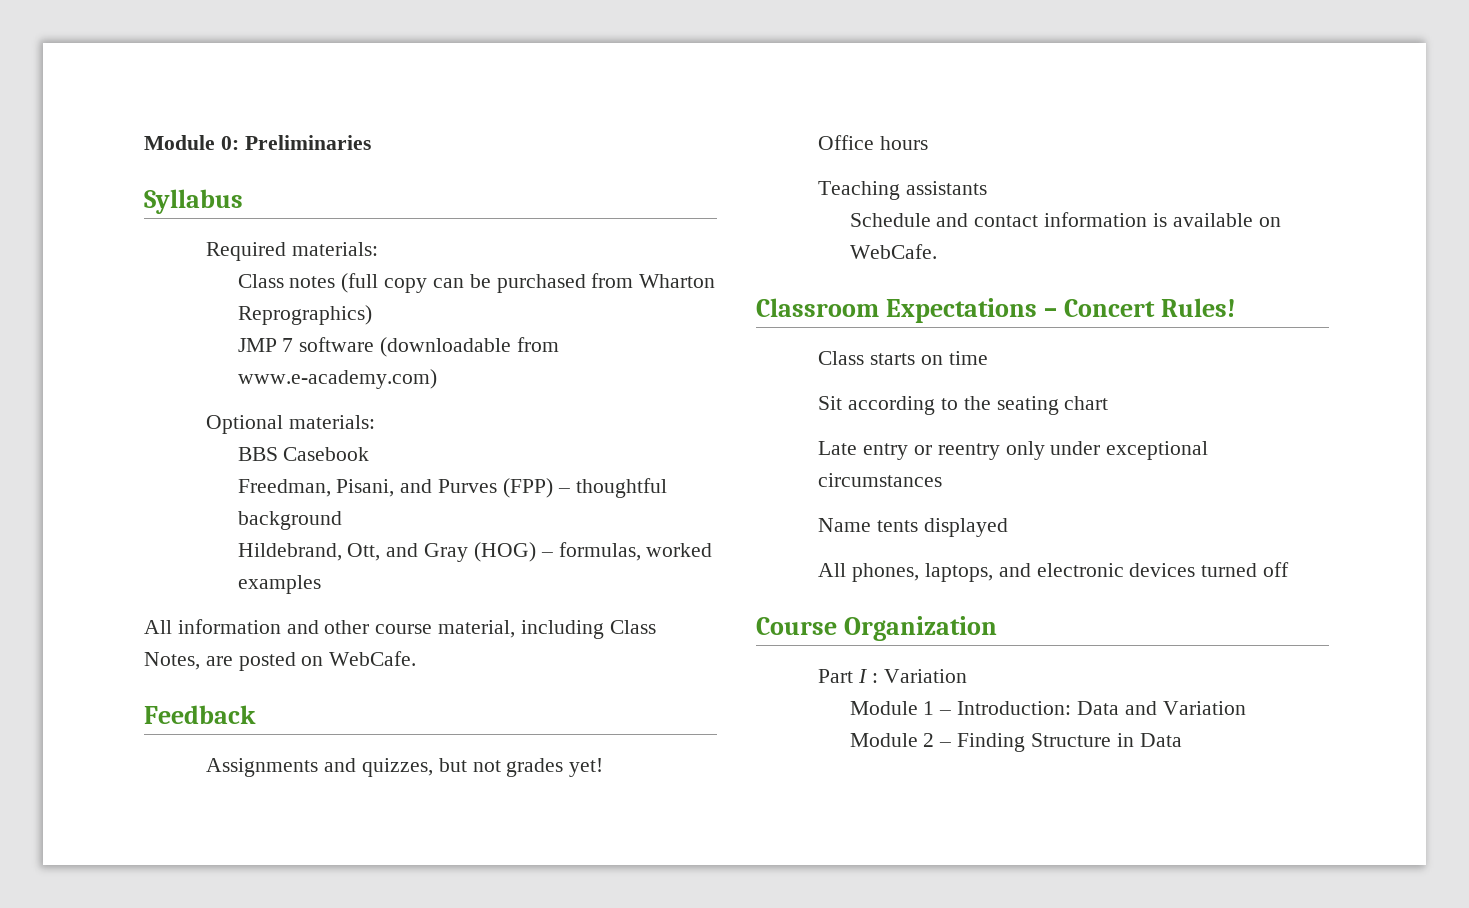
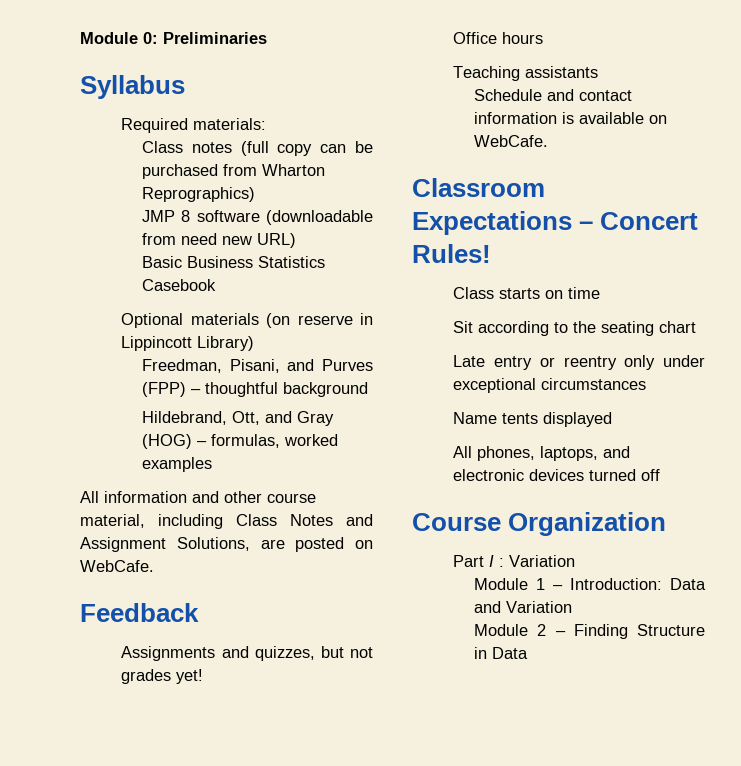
- JMP 7 software (downloadable from www.e-academy.com)
- Optional materials:
- BBS Casebook
+ JMP 8 software (downloadable from need new URL)
+ Basic Business Statistics Casebook
+ Optional materials (on reserve in Lippincott Library)
- All information and other course material, including Class Notes, are posted on WebCafe.
+ All information and other course material, including Class Notes and Assignment Solutions, are posted on WebCafe.

